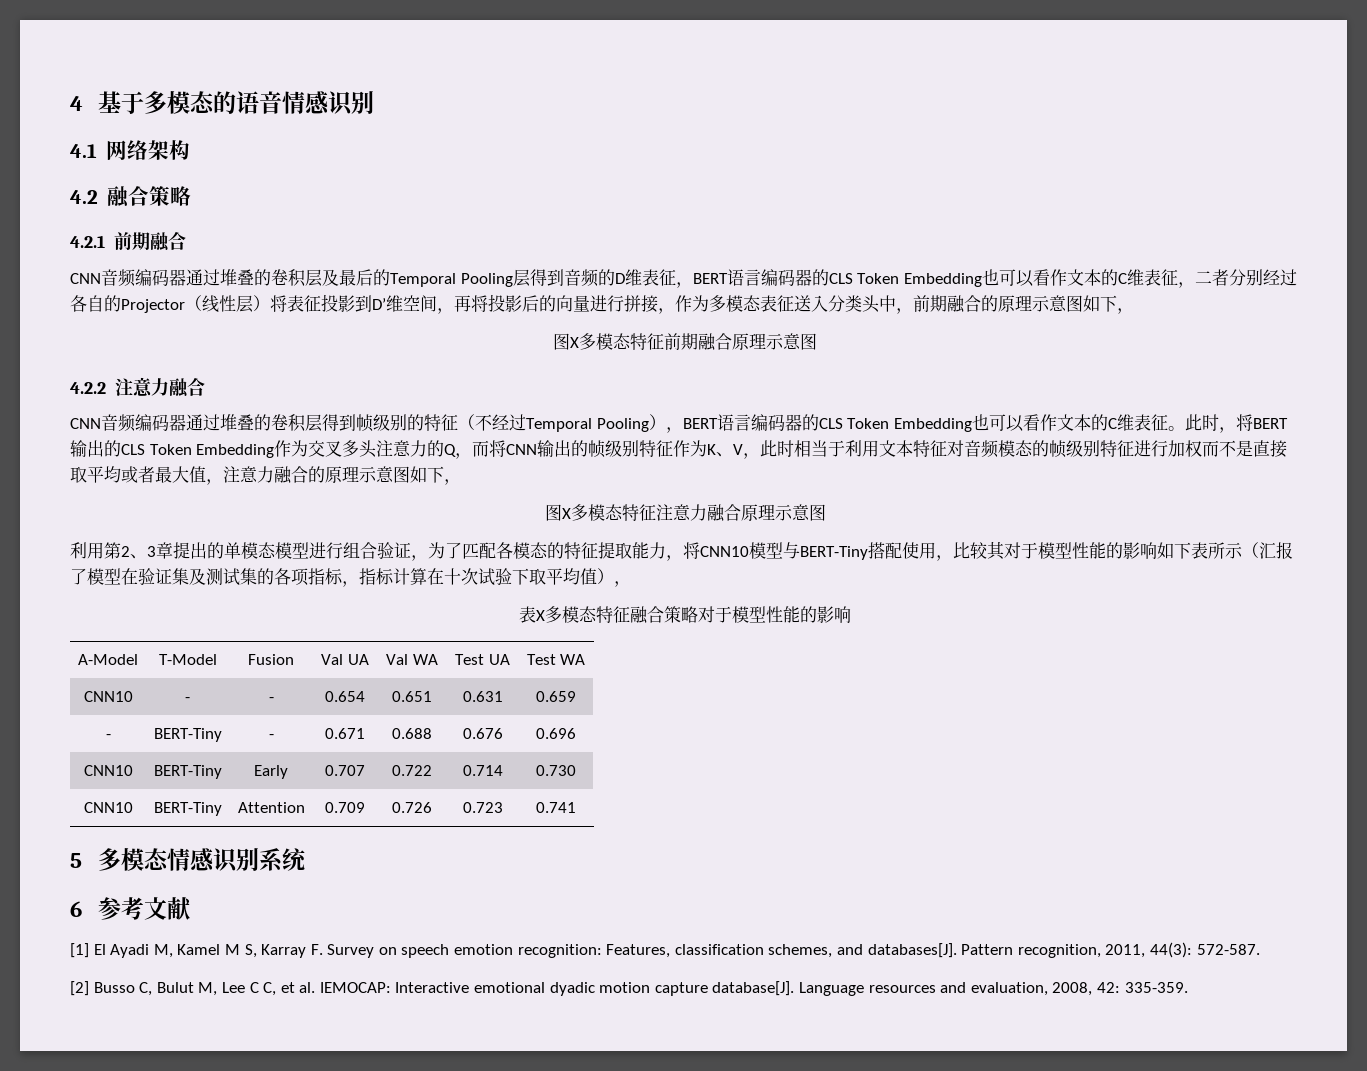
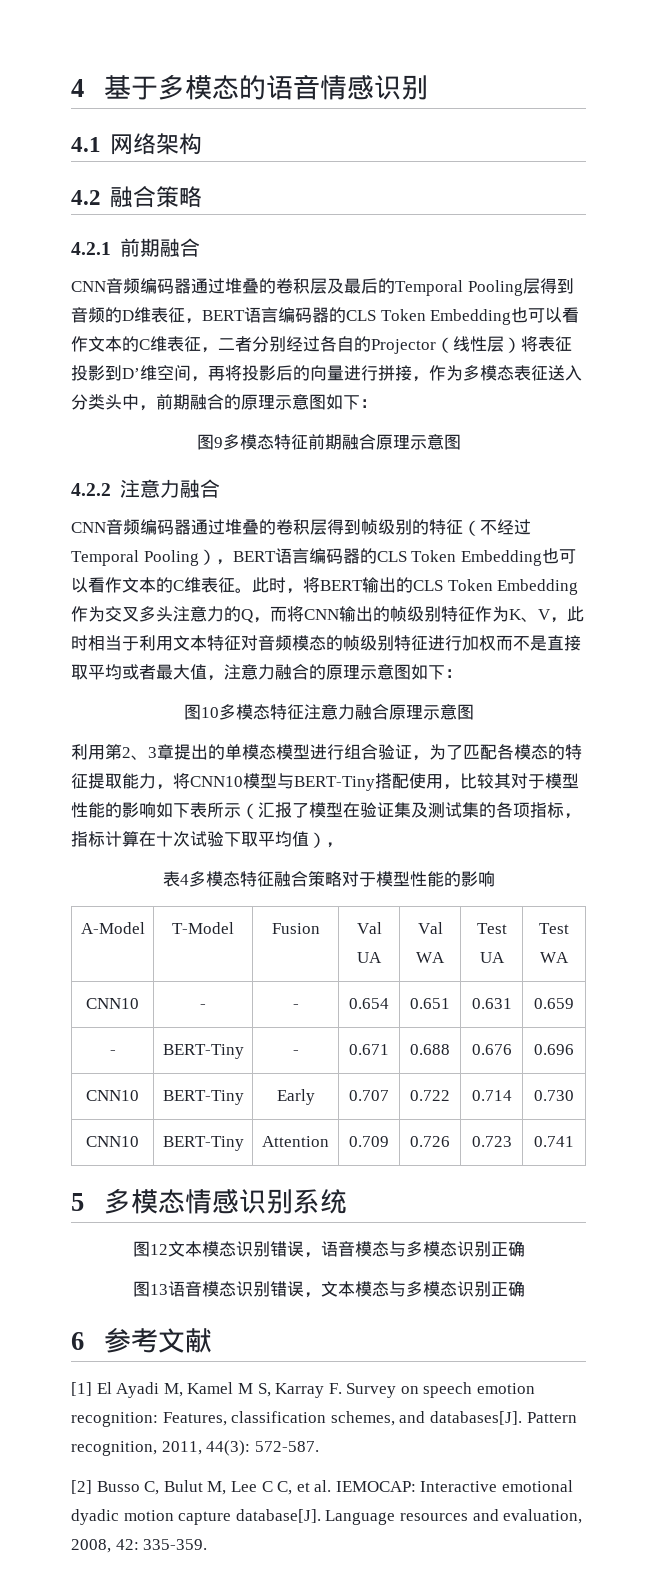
- CNN音频编码器通过堆叠的卷积层及最后的Temporal Pooling层得到音频的D维表征，BERT语言编码器的CLS Token Embedding也可以看作文本的C维表征，二者分别经过各自的Projector（线性层）将表征投影到D’维空间，再将投影后的向量进行拼接，作为多模态表征送入分类头中，前期融合的原理示意图如下，
- 图X多模态特征前期融合原理示意图
+ CNN音频编码器通过堆叠的卷积层及最后的Temporal Pooling层得到音频的D维表征，BERT语言编码器的CLS Token Embedding也可以看作文本的C维表征，二者分别经过各自的Projector（线性层）将表征投影到D’维空间，再将投影后的向量进行拼接，作为多模态表征送入分类头中，前期融合的原理示意图如下：
+ 图9多模态特征前期融合原理示意图
- 此时，将BERT输出的CLS Token Embedding作为交叉多头注意力的Q，而将CNN输出的帧级别特征作为K、V，此时相当于利用文本特征对音频模态的帧级别特征进行加权而不是直接取平均或者最大值，注意力融合的原理示意图如下，
- 图X多模态特征注意力融合原理示意图
+ 此时，将BERT输出的CLS Token Embedding作为交叉多头注意力的Q，而将CNN输出的帧级别特征作为K、V，此时相当于利用文本特征对音频模态的帧级别特征进行加权而不是直接取平均或者最大值，注意力融合的原理示意图如下：
+ 图10多模态特征注意力融合原理示意图
- 表X多模态特征融合策略对于模型性能的影响
+ 表4多模态特征融合策略对于模型性能的影响
+ 图12文本模态识别错误，语音模态与多模态识别正确
+ 图13语音模态识别错误，文本模态与多模态识别正确

